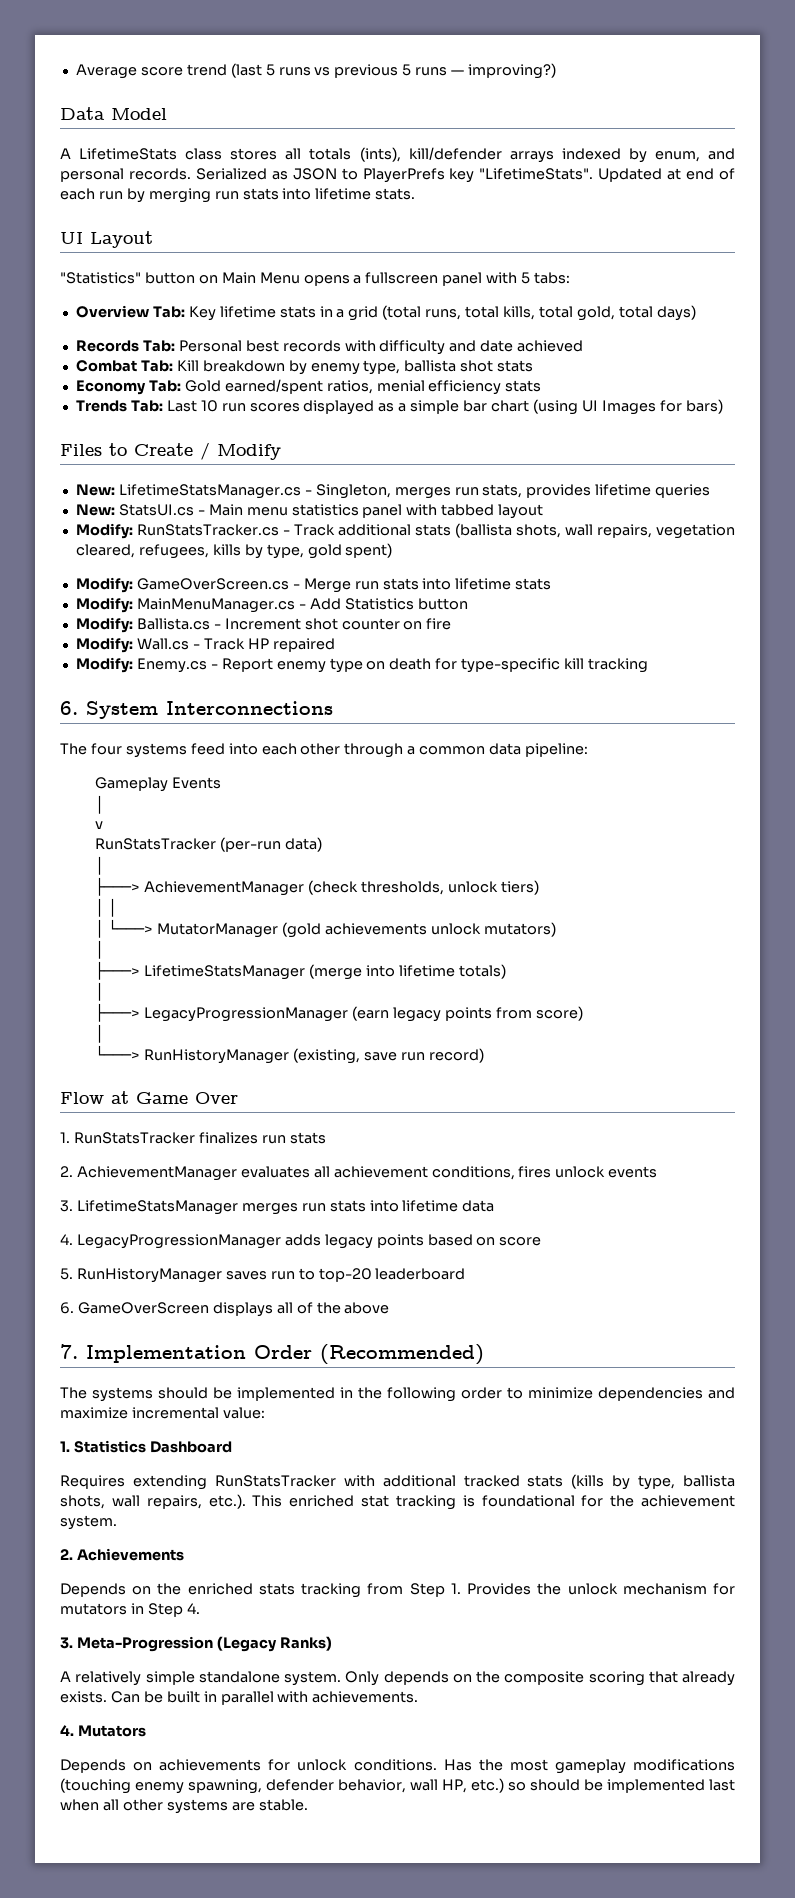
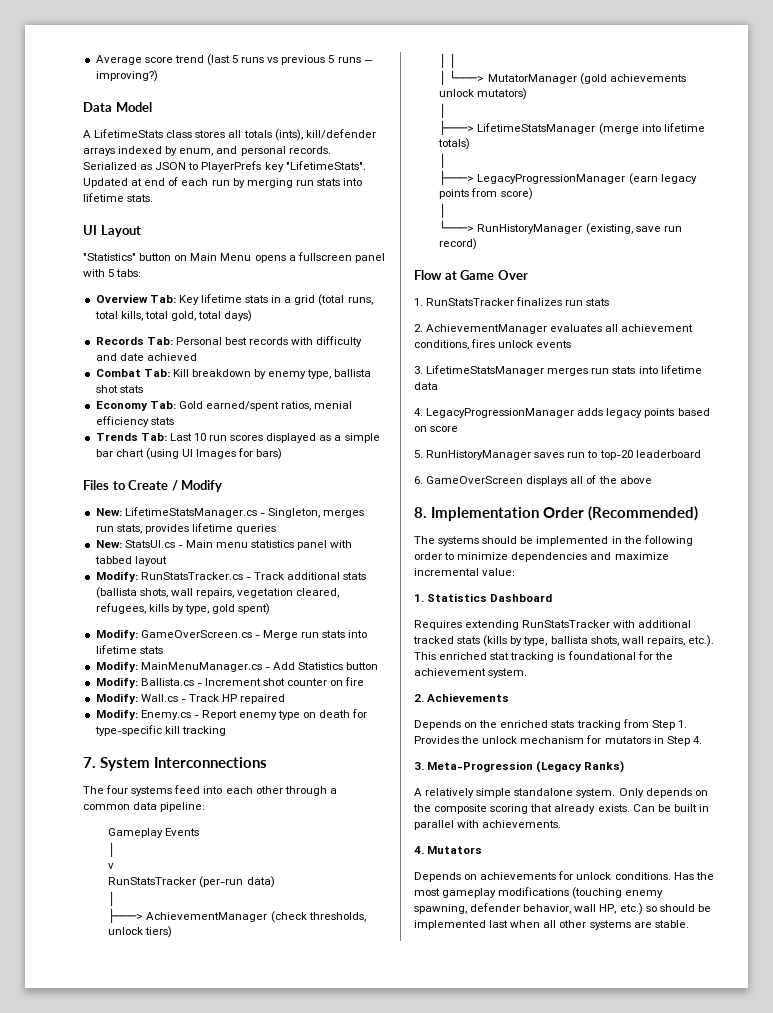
- 6. System Interconnections
+ 7. System Interconnections
- 7. Implementation Order (Recommended)
+ 8. Implementation Order (Recommended)

